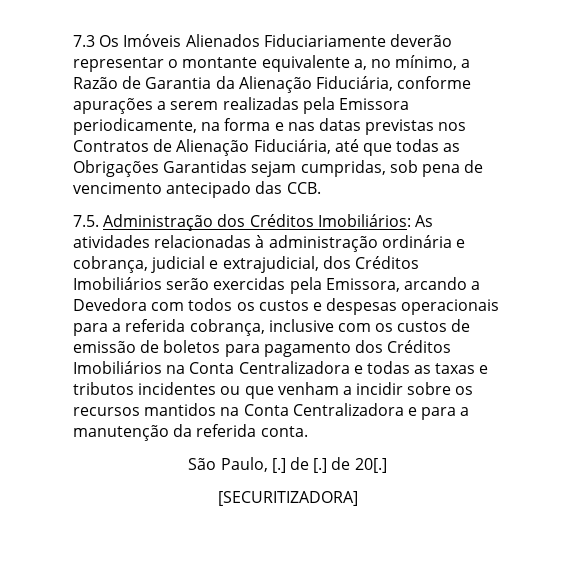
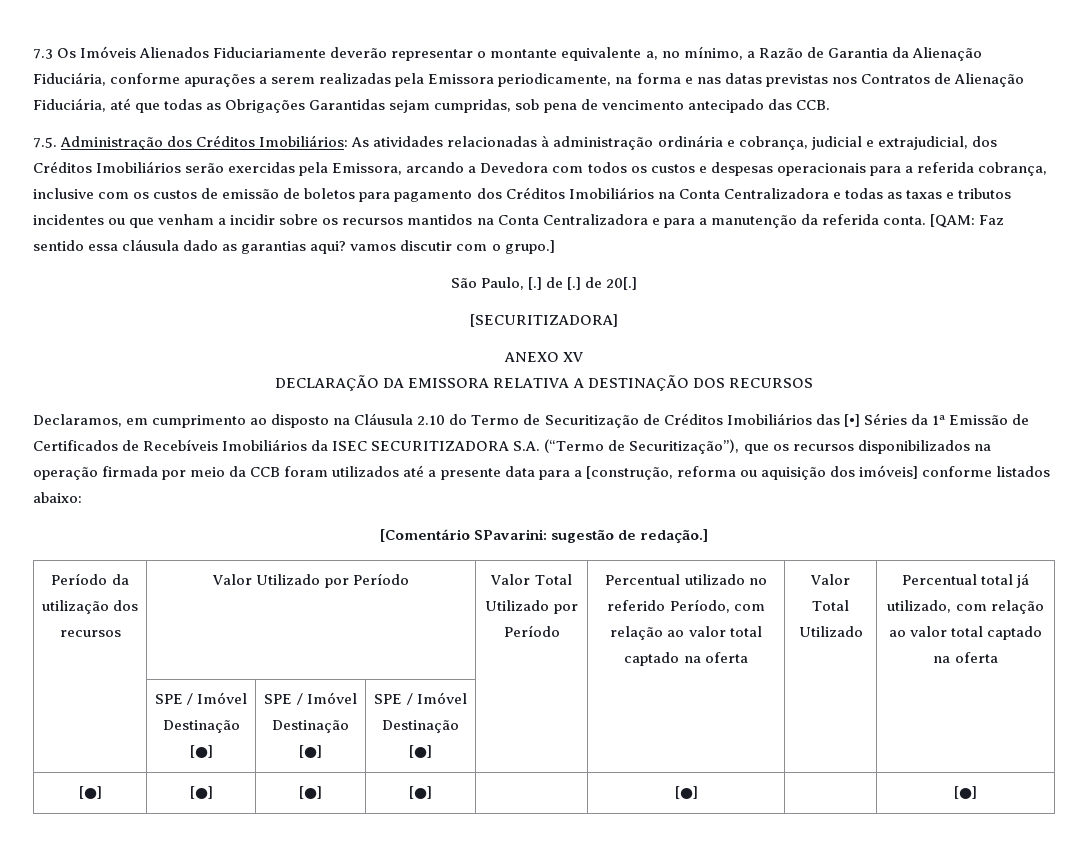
+ [QAM: Faz sentido essa cláusula dado as garantias aqui? vamos discutir com o grupo.]
+ ANEXO XV
+ DECLARAÇÃO DA EMISSORA RELATIVA A DESTINAÇÃO DOS RECURSOS
+ Declaramos, em cumprimento ao disposto na Cláusula 2.10 do Termo de Securitização de Créditos Imobiliários das [•] Séries da 1ª Emissão de Certificados de Recebíveis Imobiliários da ISEC SECURITIZADORA S.A. (“Termo de Securitização”), que os recursos disponibilizados na operação firmada por meio da CCB foram utilizados até a presente data para a [construção, reforma ou aquisição dos imóveis] conforme listados abaixo:
+ [Comentário SPavarini: sugestão de redação.]
+ Período da utilização dos recursos | Valor Utilizado por Período | Valor Total Utilizado por Período | Percentual utilizado no referido Período, com relação ao valor total captado na oferta | Valor Total Utilizado | Percentual total já utilizado, com relação ao valor total captado na oferta
+ | SPE / Imóvel Destinação [●] | SPE / Imóvel Destinação [●] | SPE / Imóvel Destinação [●] | | | |
+ [●] | [●] | [●] | [●] | | [●] | | [●]

